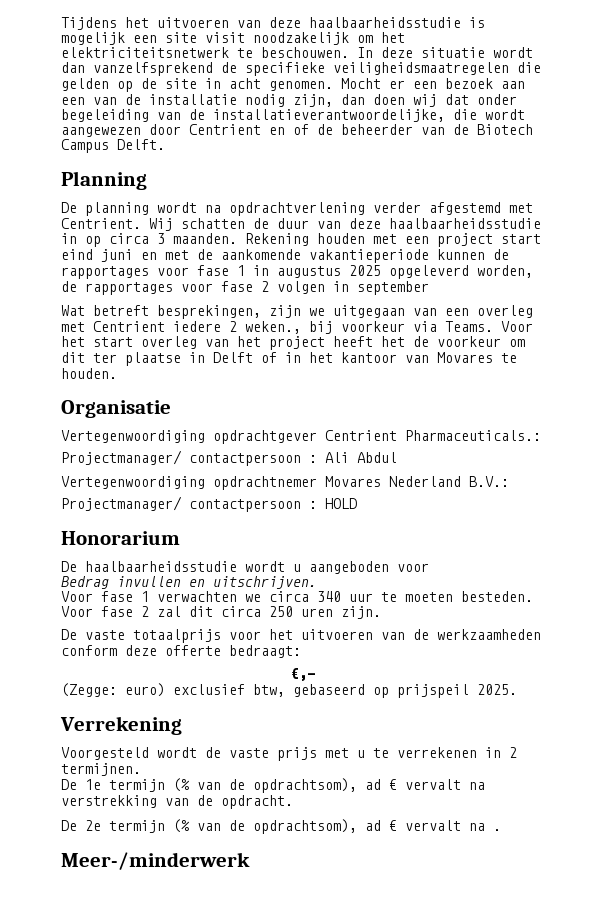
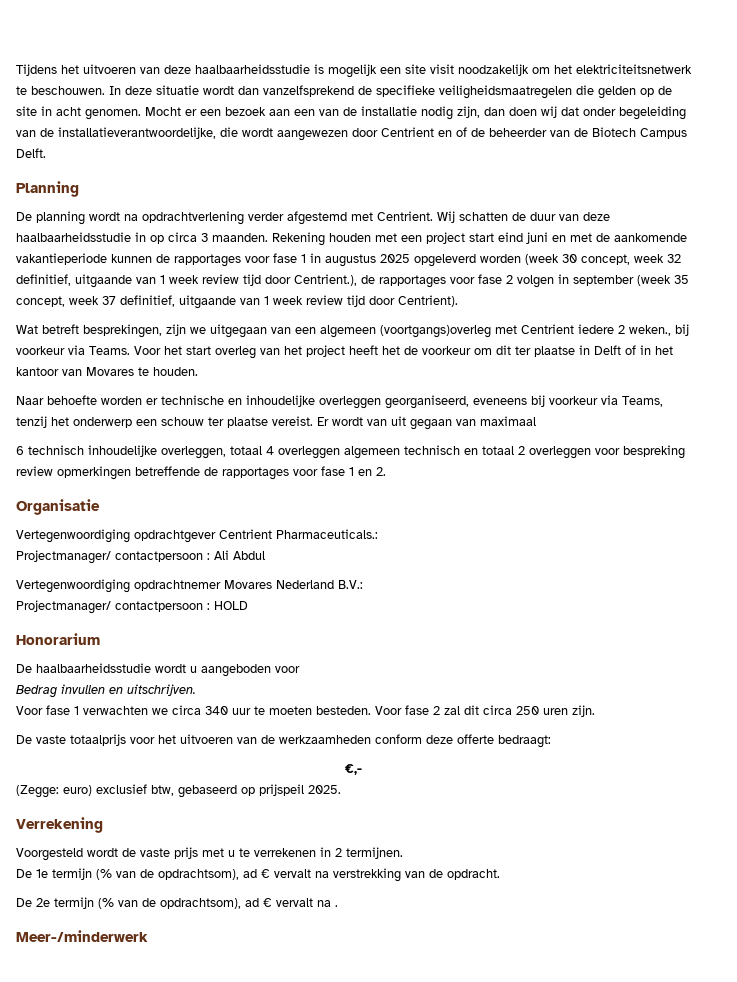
- Rekening houden met een project start eind juni en met de aankomende vakantieperiode kunnen de rapportages voor fase 1 in augustus 2025 opgeleverd worden, de rapportages voor fase 2 volgen in september
+ Rekening houden met een project start eind juni en met de aankomende vakantieperiode kunnen de rapportages voor fase 1 in augustus 2025 opgeleverd worden (week 30 concept, week 32 definitief, uitgaande van 1 week review tijd door Centrient.), de rapportages voor fase 2 volgen in september (week 35 concept, week 37 definitief, uitgaande van 1 week review tijd door Centrient).
- Wat betreft besprekingen, zijn we uitgegaan van een overleg met Centrient iedere 2 weken., bij voorkeur via Teams.
+ Wat betreft besprekingen, zijn we uitgegaan van een algemeen (voortgangs)overleg met Centrient iedere 2 weken., bij voorkeur via Teams.
+ Naar behoefte worden er technische en inhoudelijke overleggen georganiseerd, eveneens bij voorkeur via Teams, tenzij het onderwerp een schouw ter plaatse vereist. Er wordt van uit gegaan van maximaal
+ 6 technisch inhoudelijke overleggen, totaal 4 overleggen algemeen technisch en totaal 2 overleggen voor bespreking review opmerkingen betreffende de rapportages voor fase 1 en 2.

